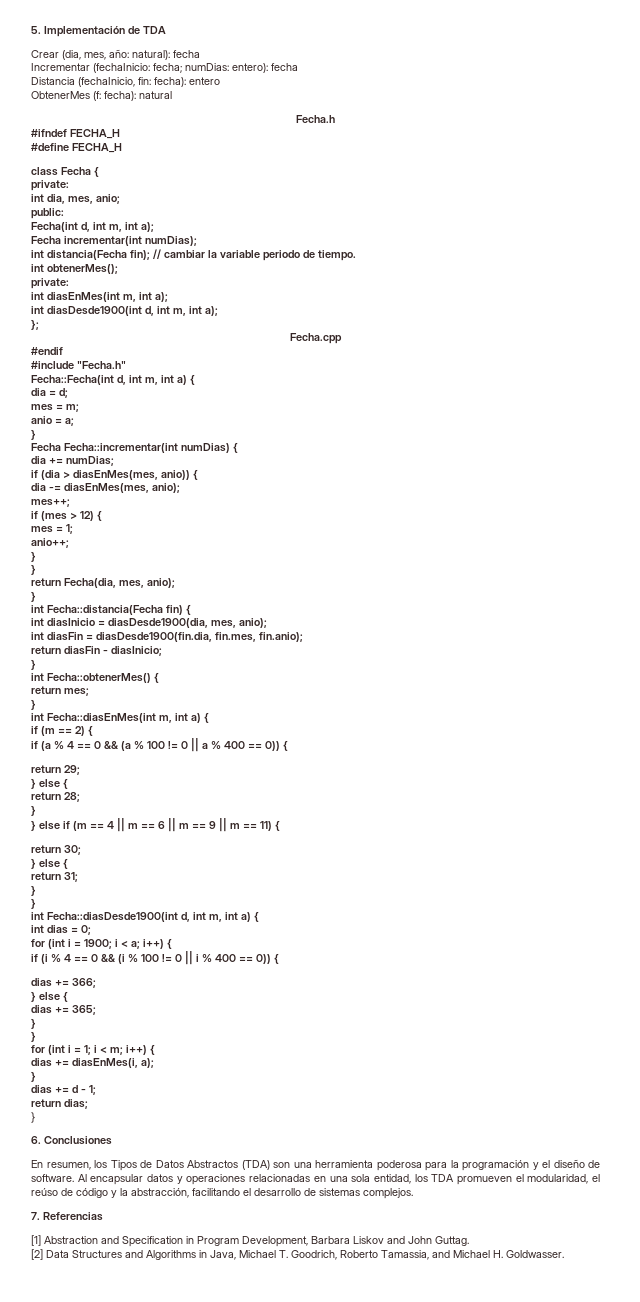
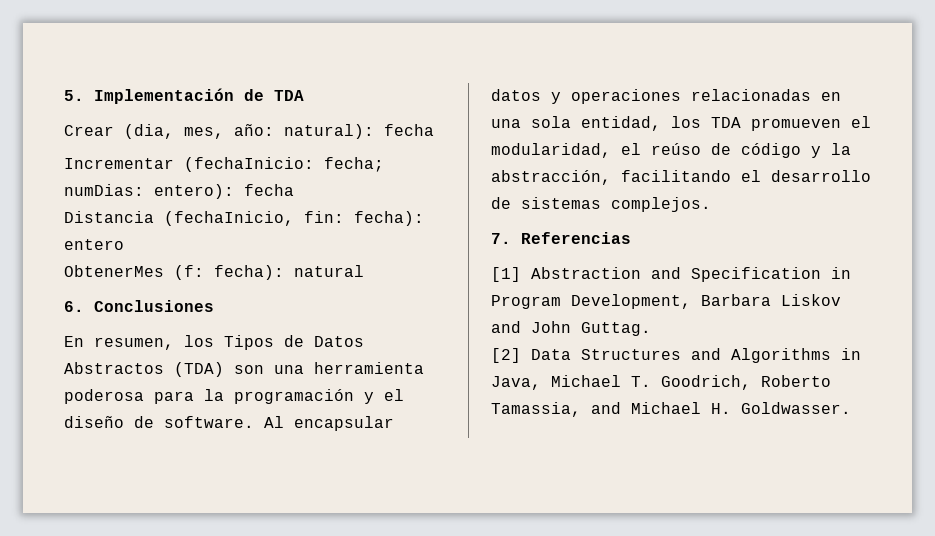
- Fecha.h
- #ifndef FECHA_H
- #define FECHA_H
- class Fecha {
- private:
- int dia, mes, anio;
- public:
- Fecha(int d, int m, int a);
- Fecha incrementar(int numDias);
- int distancia(Fecha fin); // cambiar la variable periodo de tiempo.
- int obtenerMes();
- private:
- int diasEnMes(int m, int a);
- int diasDesde1900(int d, int m, int a);
- };
- Fecha.cpp
- #endif
- #include "Fecha.h"
- Fecha::Fecha(int d, int m, int a) {
- dia = d;
- mes = m;
- anio = a;
- }
- Fecha Fecha::incrementar(int numDias) {
- dia += numDias;
- if (dia > diasEnMes(mes, anio)) {
- dia -= diasEnMes(mes, anio);
- mes++;
- if (mes > 12) {
- mes = 1;
- anio++;
- }
- }
- return Fecha(dia, mes, anio);
- }
- int Fecha::distancia(Fecha fin) {
- int diasInicio = diasDesde1900(dia, mes, anio);
- int diasFin = diasDesde1900(fin.dia, fin.mes, fin.anio);
- return diasFin - diasInicio;
- }
- int Fecha::obtenerMes() {
- return mes;
- }
- int Fecha::diasEnMes(int m, int a) {
- if (m == 2) {
- if (a % 4 == 0 && (a % 100 != 0 || a % 400 == 0)) {
- return 29;
- } else {
- return 28;
- }
- } else if (m == 4 || m == 6 || m == 9 || m == 11) {
- return 30;
- } else {
- return 31;
- }
- }
- int Fecha::diasDesde1900(int d, int m, int a) {
- int dias = 0;
- for (int i = 1900; i < a; i++) {
- if (i % 4 == 0 && (i % 100 != 0 || i % 400 == 0)) {
- dias += 366;
- } else {
- dias += 365;
- }
- }
- for (int i = 1; i < m; i++) {
- dias += diasEnMes(i, a);
- }
- dias += d - 1;
- return dias;
- }

